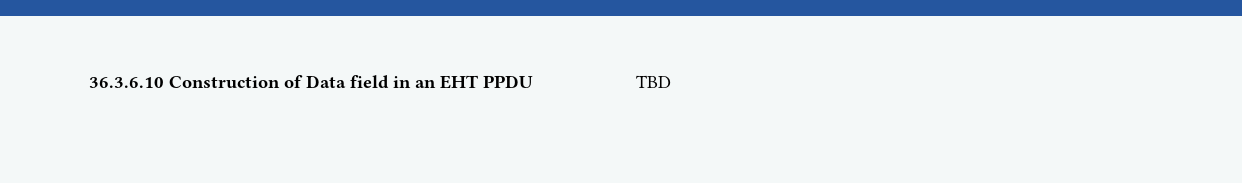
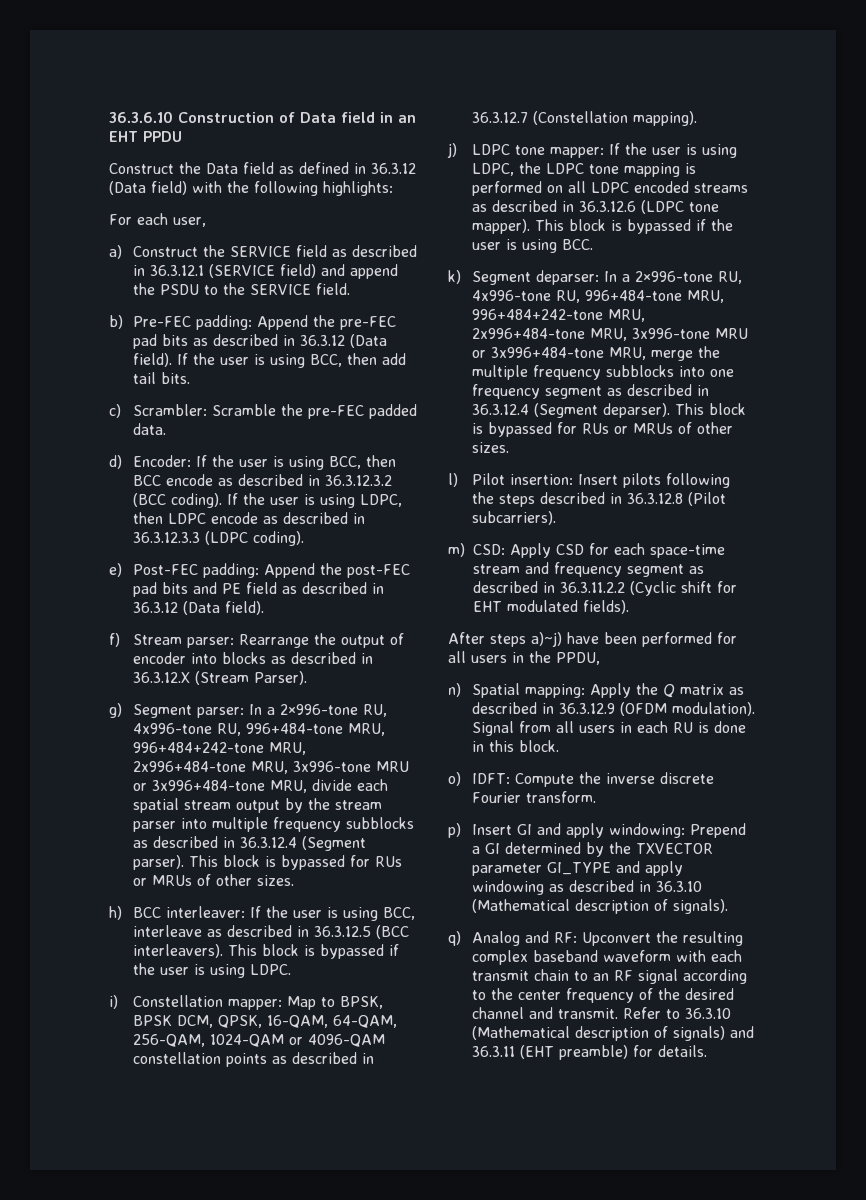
- TBD
+ Construct the Data field as defined in 36.3.12 (Data field) with the following highlights:
+ For each user,
+ a) Construct the SERVICE field as described in 36.3.12.1 (SERVICE field) and append the PSDU to the SERVICE field.
+ b) Pre-FEC padding: Append the pre-FEC pad bits as described in 36.3.12 (Data field). If the user is using BCC, then add tail bits.
+ c) Scrambler: Scramble the pre-FEC padded data.
+ d) Encoder: If the user is using BCC, then BCC encode as described in 36.3.12.3.2 (BCC coding). If the user is using LDPC, then LDPC encode as described in 36.3.12.3.3 (LDPC coding).
+ e) Post-FEC padding: Append the post-FEC pad bits and PE field as described in 36.3.12 (Data field).
+ f) Stream parser: Rearrange the output of encoder into blocks as described in 36.3.12.X (Stream Parser).
+ g) Segment parser: In a 2×996-tone RU, 4x996-tone RU, 996+484-tone MRU, 996+484+242-tone MRU, 2x996+484-tone MRU, 3x996-tone MRU or 3x996+484-tone MRU, divide each spatial stream output by the stream parser into multiple frequency subblocks as described in 36.3.12.4 (Segment parser). This block is bypassed for RUs or MRUs of other sizes.
+ h) BCC interleaver: If the user is using BCC, interleave as described in 36.3.12.5 (BCC interleavers). This block is bypassed if the user is using LDPC.
+ i) Constellation mapper: Map to BPSK, BPSK DCM, QPSK, 16-QAM, 64-QAM, 256-QAM, 1024-QAM or 4096-QAM constellation points as described in 36.3.12.7 (Constellation mapping).
+ j) LDPC tone mapper: If the user is using LDPC, the LDPC tone mapping is performed on all LDPC encoded streams as described in 36.3.12.6 (LDPC tone mapper). This block is bypassed if the user is using BCC.
+ k) Segment deparser: In a 2×996-tone RU, 4x996-tone RU, 996+484-tone MRU, 996+484+242-tone MRU, 2x996+484-tone MRU, 3x996-tone MRU or 3x996+484-tone MRU, merge the multiple frequency subblocks into one frequency segment as described in 36.3.12.4 (Segment deparser). This block is bypassed for RUs or MRUs of other sizes.
+ l) Pilot insertion: Insert pilots following the steps described in 36.3.12.8 (Pilot subcarriers).
+ m) CSD: Apply CSD for each space-time stream and frequency segment as described in 36.3.11.2.2 (Cyclic shift for EHT modulated fields).
+ After steps a)~j) have been performed for all users in the PPDU,
+ n) Spatial mapping: Apply the Q matrix as described in 36.3.12.9 (OFDM modulation). Signal from all users in each RU is done in this block.
+ o) IDFT: Compute the inverse discrete Fourier transform.
+ p) Insert GI and apply windowing: Prepend a GI determined by the TXVECTOR parameter GI_TYPE and apply windowing as described in 36.3.10 (Mathematical description of signals).
+ q) Analog and RF: Upconvert the resulting complex baseband waveform with each transmit chain to an RF signal according to the center frequency of the desired channel and transmit. Refer to 36.3.10 (Mathematical description of signals) and 36.3.11 (EHT preamble) for details.

